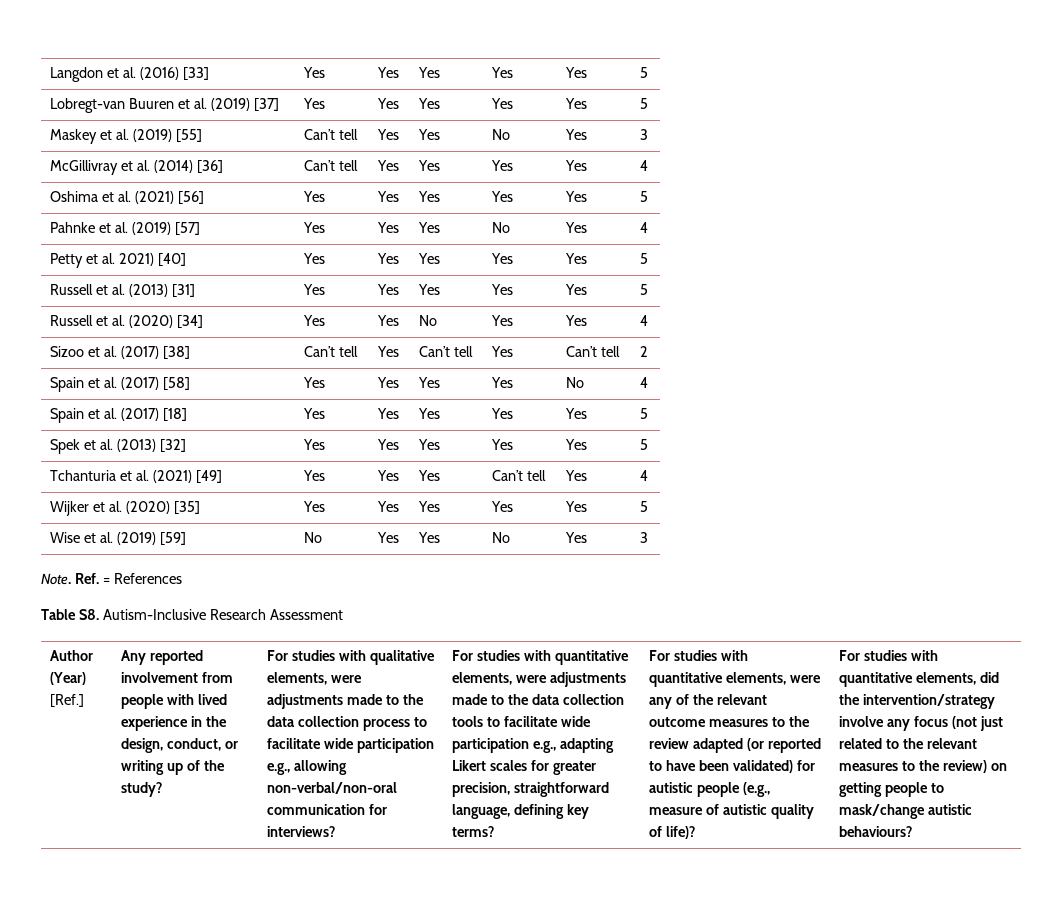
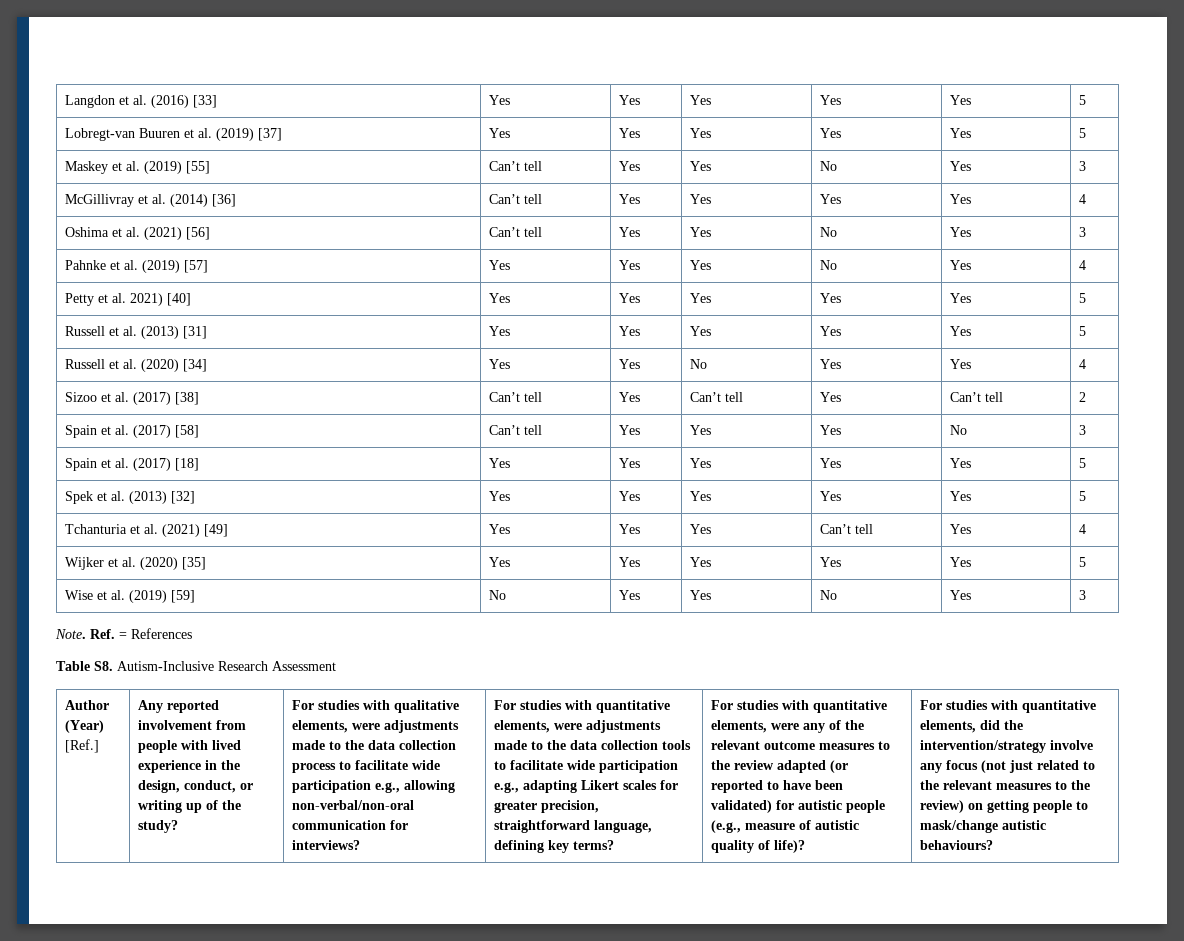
- Oshima et al. (2021) [56] | Yes | Yes | Yes | Yes | Yes | 5
+ Oshima et al. (2021) [56] | Can’t tell | Yes | Yes | No | Yes | 3
- Spain et al. (2017) [58] | Yes | Yes | Yes | Yes | No | 4
+ Spain et al. (2017) [58] | Can’t tell | Yes | Yes | Yes | No | 3

